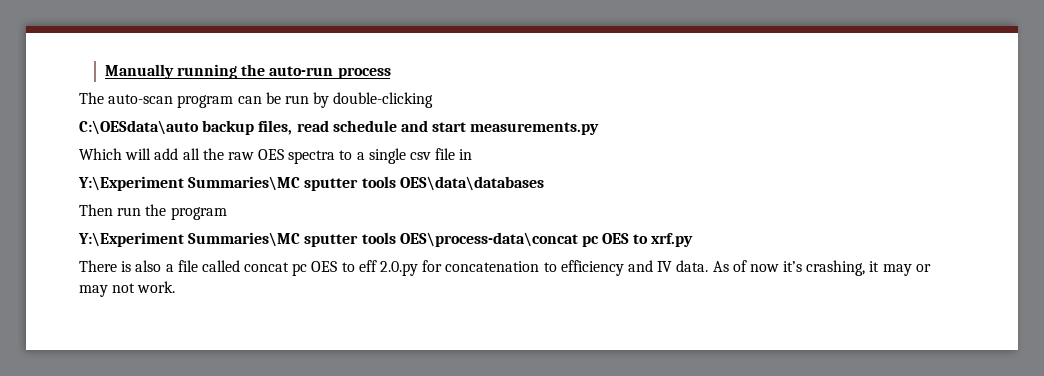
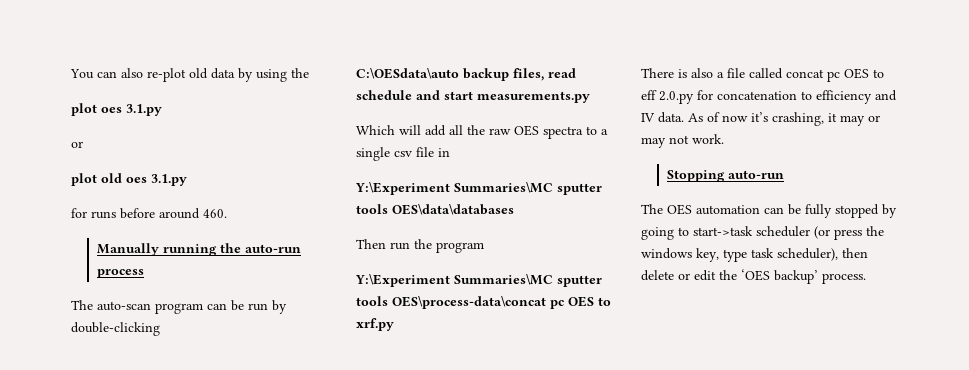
+ You can also re-plot old data by using the
+ plot oes 3.1.py
+ or
+ plot old oes 3.1.py
+ for runs before around 460.
+ Stopping auto-run
+ The OES automation can be fully stopped by going to start->task scheduler (or press the windows key, type task scheduler), then delete or edit the ‘OES backup’ process.

